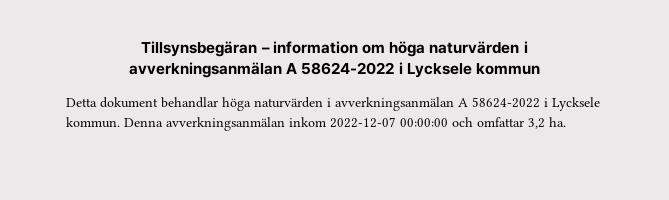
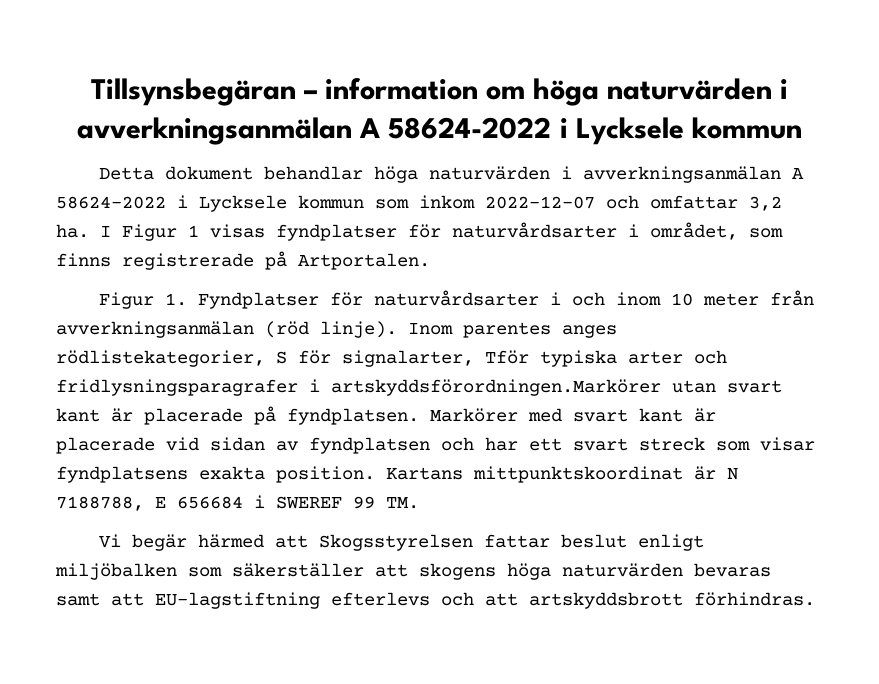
- Detta dokument behandlar höga naturvärden i avverkningsanmälan A 58624-2022 i Lycksele kommun. Denna avverkningsanmälan inkom 2022-12-07 00:00:00 och omfattar 3,2 ha.
+ Detta dokument behandlar höga naturvärden i avverkningsanmälan A 58624-2022 i Lycksele kommun som inkom 2022-12-07 och omfattar 3,2 ha.
+ I Figur 1 visas fyndplatser för naturvårdsarter i området, som finns registrerade på Artportalen.
+ Figur 1. Fyndplatser för naturvårdsarter i och inom 10 meter från avverkningsanmälan (röd linje). Inom parentes anges rödlistekategorier, S för signalarter, Tför typiska arter och fridlysningsparagrafer i artskyddsförordningen.Markörer utan svart kant är placerade på fyndplatsen. Markörer med svart kant är placerade vid sidan av fyndplatsen och har ett svart streck som visar fyndplatsens exakta position. Kartans mittpunktskoordinat är N 7188788, E 656684 i SWEREF 99 TM.
+ Vi begär härmed att Skogsstyrelsen fattar beslut enligt miljöbalken som säkerställer att skogens höga naturvärden bevaras samt att EU-lagstiftning efterlevs och att artskyddsbrott förhindras.

